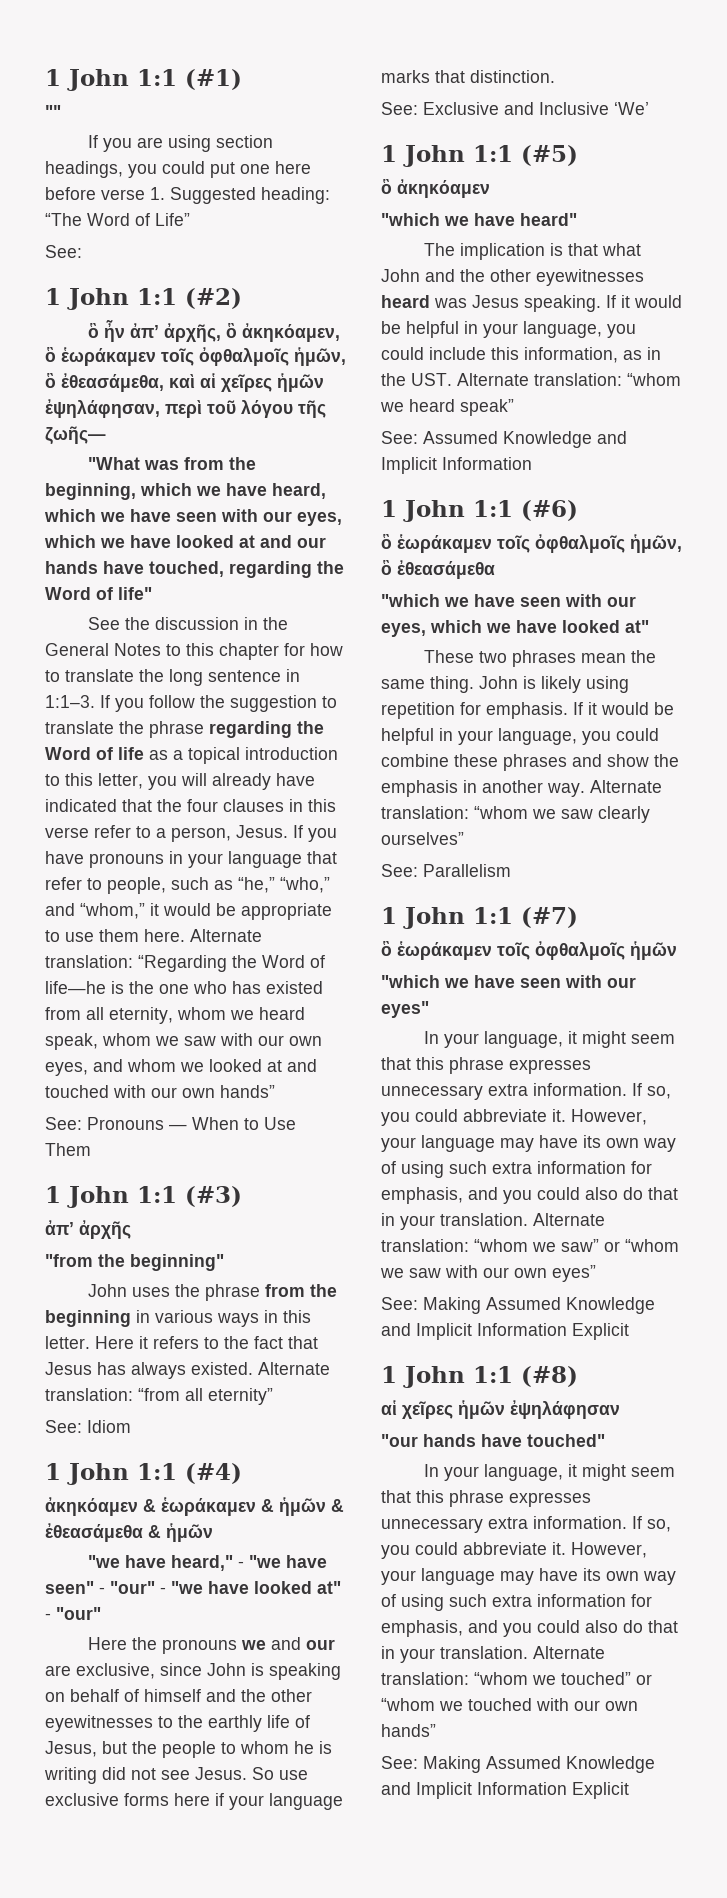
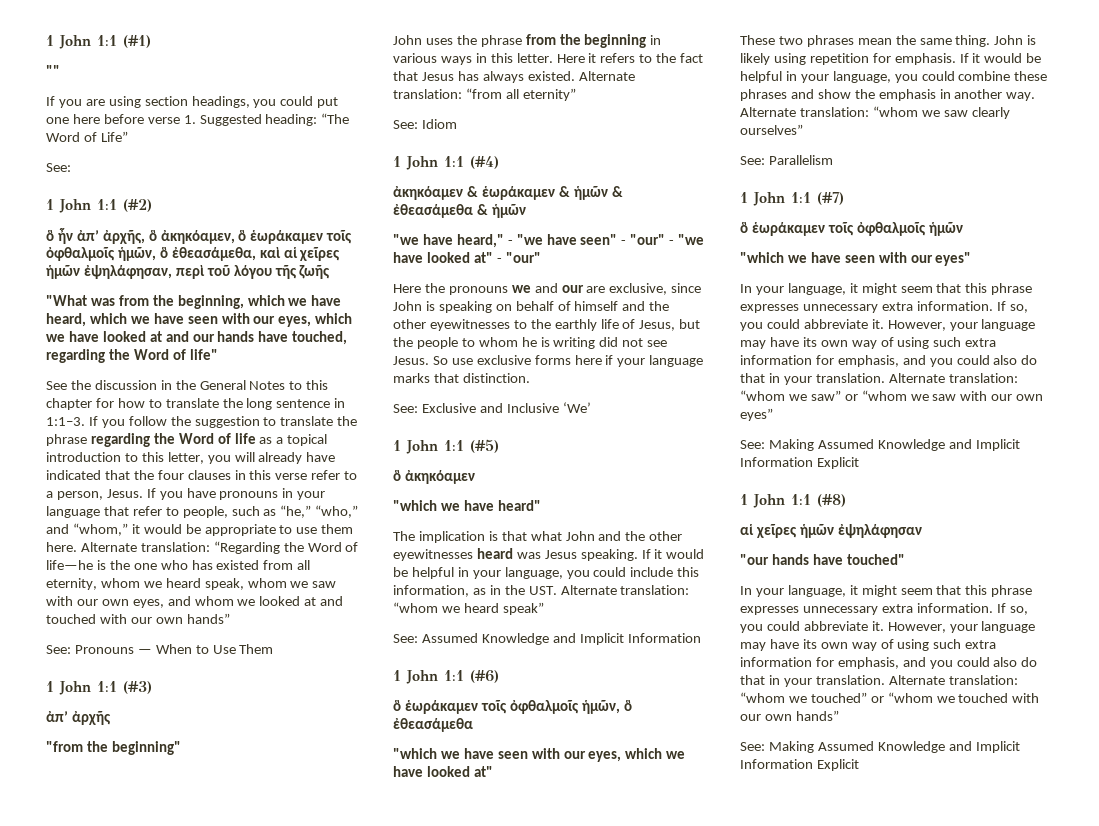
- ὃ ἦν ἀπ’ ἀρχῆς, ὃ ἀκηκόαμεν, ὃ ἑωράκαμεν τοῖς ὀφθαλμοῖς ἡμῶν, ὃ ἐθεασάμεθα, καὶ αἱ χεῖρες ἡμῶν ἐψηλάφησαν, περὶ τοῦ λόγου τῆς ζωῆς—
+ ὃ ἦν ἀπ’ ἀρχῆς, ὃ ἀκηκόαμεν, ὃ ἑωράκαμεν τοῖς ὀφθαλμοῖς ἡμῶν, ὃ ἐθεασάμεθα, καὶ αἱ χεῖρες ἡμῶν ἐψηλάφησαν, περὶ τοῦ λόγου τῆς ζωῆς

